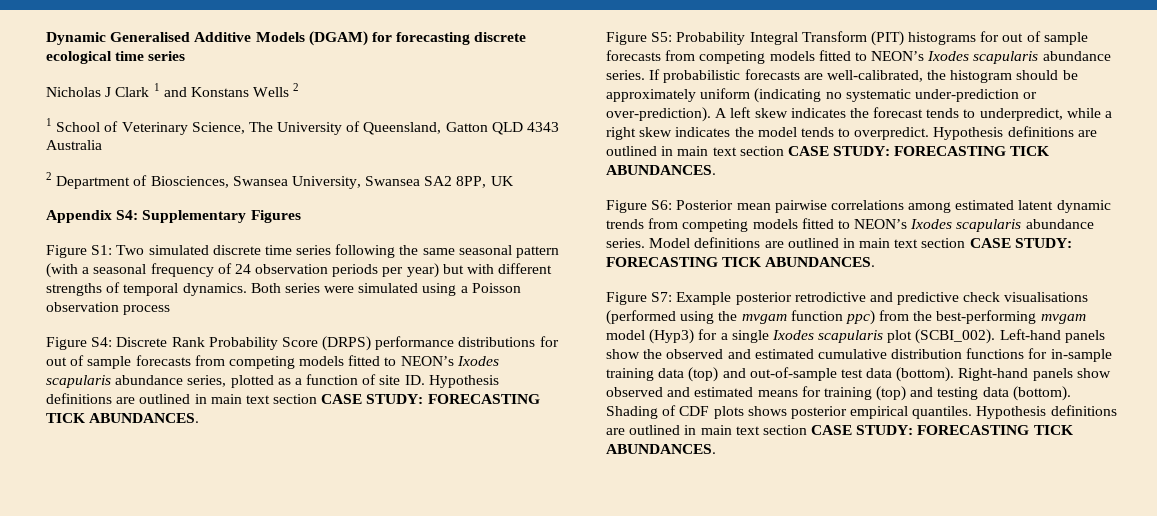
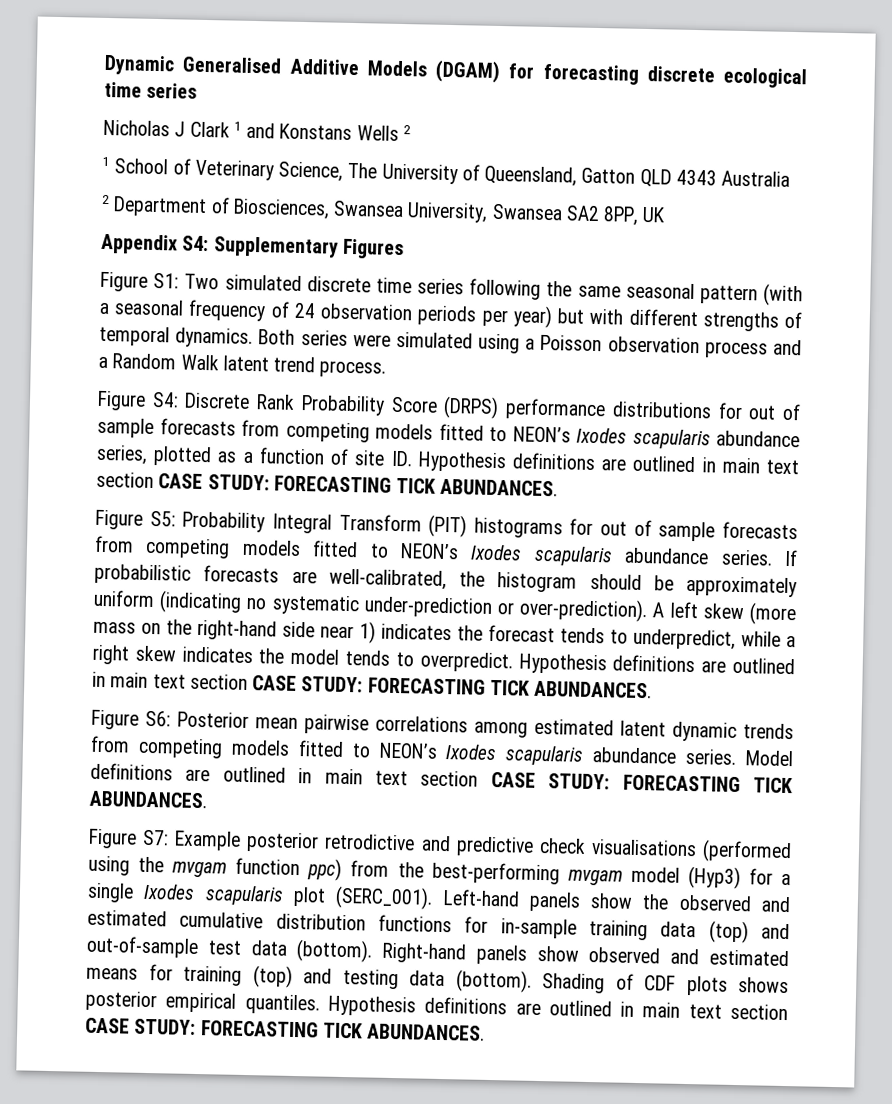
- Both series were simulated using a Poisson observation process
+ Both series were simulated using a Poisson observation process and a Random Walk latent trend process.
- A left skew indicates the forecast tends to underpredict, while a right skew indicates the model tends to overpredict.
+ A left skew (more mass on the right-hand side near 1) indicates the forecast tends to underpredict, while a right skew indicates the model tends to overpredict.
- Figure S7: Example posterior retrodictive and predictive check visualisations (performed using the mvgam function ppc) from the best-performing mvgam model (Hyp3) for a single Ixodes scapularis plot (SCBI_002).
+ Figure S7: Example posterior retrodictive and predictive check visualisations (performed using the mvgam function ppc) from the best-performing mvgam model (Hyp3) for a single Ixodes scapularis plot (SERC_001).

